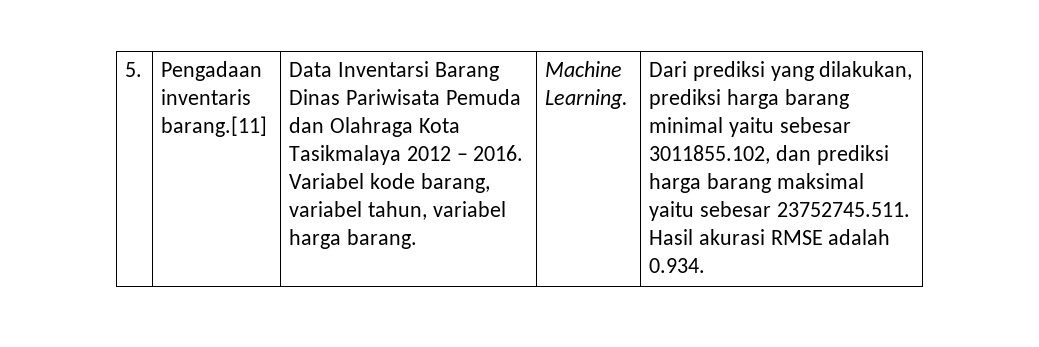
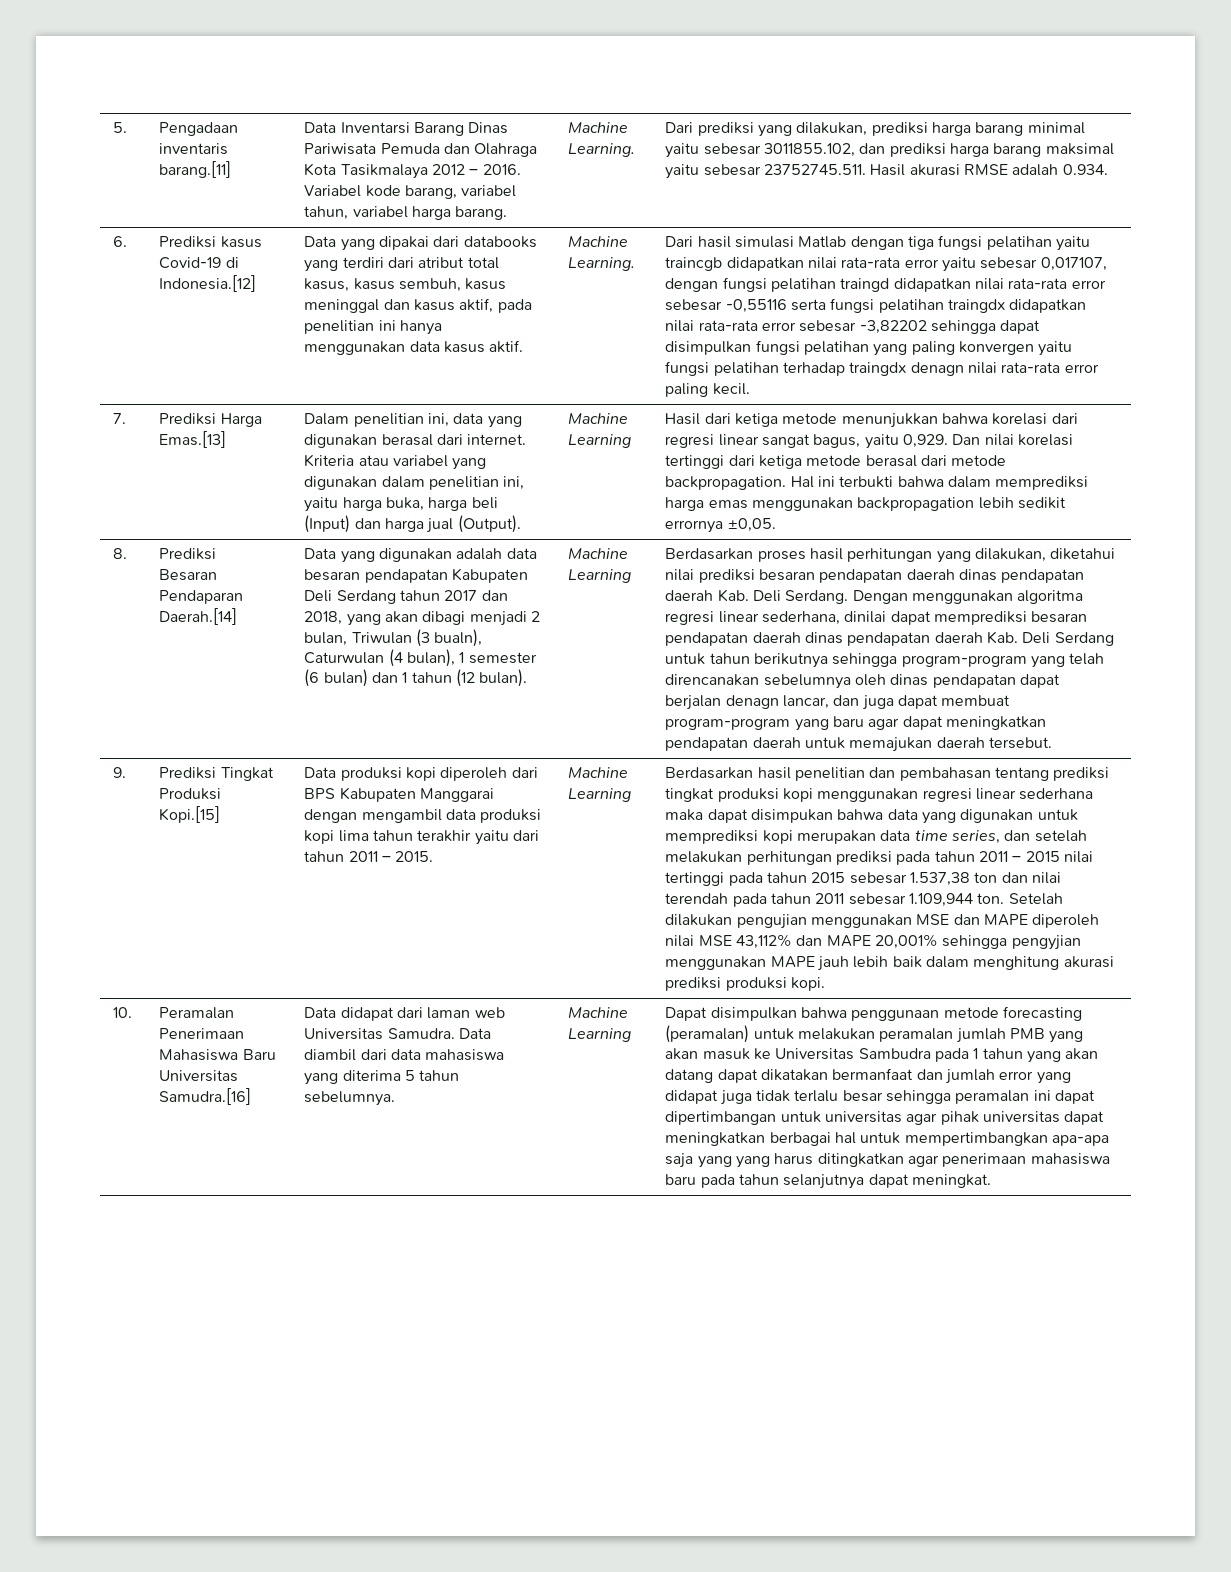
+ 6. | Prediksi kasus Covid-19 di Indonesia.[12] | Data yang dipakai dari databooks yang terdiri dari atribut total kasus, kasus sembuh, kasus meninggal dan kasus aktif, pada penelitian ini hanya menggunakan data kasus aktif. | Machine Learning. | Dari hasil simulasi Matlab dengan tiga fungsi pelatihan yaitu traincgb didapatkan nilai rata-rata error yaitu sebesar 0,017107, dengan fungsi pelatihan traingd didapatkan nilai rata-rata error sebesar -0,55116 serta fungsi pelatihan traingdx didapatkan nilai rata-rata error sebesar -3,82202 sehingga dapat disimpulkan fungsi pelatihan yang paling konvergen yaitu fungsi pelatihan terhadap traingdx denagn nilai rata-rata error paling kecil.
+ 7. | Prediksi Harga Emas.[13] | Dalam penelitian ini, data yang digunakan berasal dari internet. Kriteria atau variabel yang digunakan dalam penelitian ini, yaitu harga buka, harga beli (Input) dan harga jual (Output). | Machine Learning | Hasil dari ketiga metode menunjukkan bahwa korelasi dari regresi linear sangat bagus, yaitu 0,929. Dan nilai korelasi tertinggi dari ketiga metode berasal dari metode backpropagation. Hal ini terbukti bahwa dalam memprediksi harga emas menggunakan backpropagation lebih sedikit errornya ±0,05.
+ 8. | Prediksi Besaran Pendaparan Daerah.[14] | Data yang digunakan adalah data besaran pendapatan Kabupaten Deli Serdang tahun 2017 dan 2018, yang akan dibagi menjadi 2 bulan, Triwulan (3 bualn), Caturwulan (4 bulan), 1 semester (6 bulan) dan 1 tahun (12 bulan). | Machine Learning | Berdasarkan proses hasil perhitungan yang dilakukan, diketahui nilai prediksi besaran pendapatan daerah dinas pendapatan daerah Kab. Deli Serdang. Dengan menggunakan algoritma regresi linear sederhana, dinilai dapat memprediksi besaran pendapatan daerah dinas pendapatan daerah Kab. Deli Serdang untuk tahun berikutnya sehingga program-program yang telah direncanakan sebelumnya oleh dinas pendapatan dapat berjalan denagn lancar, dan juga dapat membuat program-program yang baru agar dapat meningkatkan pendapatan daerah untuk memajukan daerah tersebut.
+ 9. | Prediksi Tingkat Produksi Kopi.[15] | Data produksi kopi diperoleh dari BPS Kabupaten Manggarai dengan mengambil data produksi kopi lima tahun terakhir yaitu dari tahun 2011 – 2015. | Machine Learning | Berdasarkan hasil penelitian dan pembahasan tentang prediksi tingkat produksi kopi menggunakan regresi linear sederhana maka dapat disimpukan bahwa data yang digunakan untuk memprediksi kopi merupakan data time series, dan setelah melakukan perhitungan prediksi pada tahun 2011 – 2015 nilai tertinggi pada tahun 2015 sebesar 1.537,38 ton dan nilai terendah pada tahun 2011 sebesar 1.109,944 ton. Setelah dilakukan pengujian menggunakan MSE dan MAPE diperoleh nilai MSE 43,112% dan MAPE 20,001% sehingga pengyjian menggunakan MAPE jauh lebih baik dalam menghitung akurasi prediksi produksi kopi.
+ 10. | Peramalan Penerimaan Mahasiswa Baru Universitas Samudra.[16] | Data didapat dari laman web Universitas Samudra. Data diambil dari data mahasiswa yang diterima 5 tahun sebelumnya. | Machine Learning | Dapat disimpulkan bahwa penggunaan metode forecasting (peramalan) untuk melakukan peramalan jumlah PMB yang akan masuk ke Universitas Sambudra pada 1 tahun yang akan datang dapat dikatakan bermanfaat dan jumlah error yang didapat juga tidak terlalu besar sehingga peramalan ini dapat dipertimbangan untuk universitas agar pihak universitas dapat meningkatkan berbagai hal untuk mempertimbangkan apa-apa saja yang yang harus ditingkatkan agar penerimaan mahasiswa baru pada tahun selanjutnya dapat meningkat.

